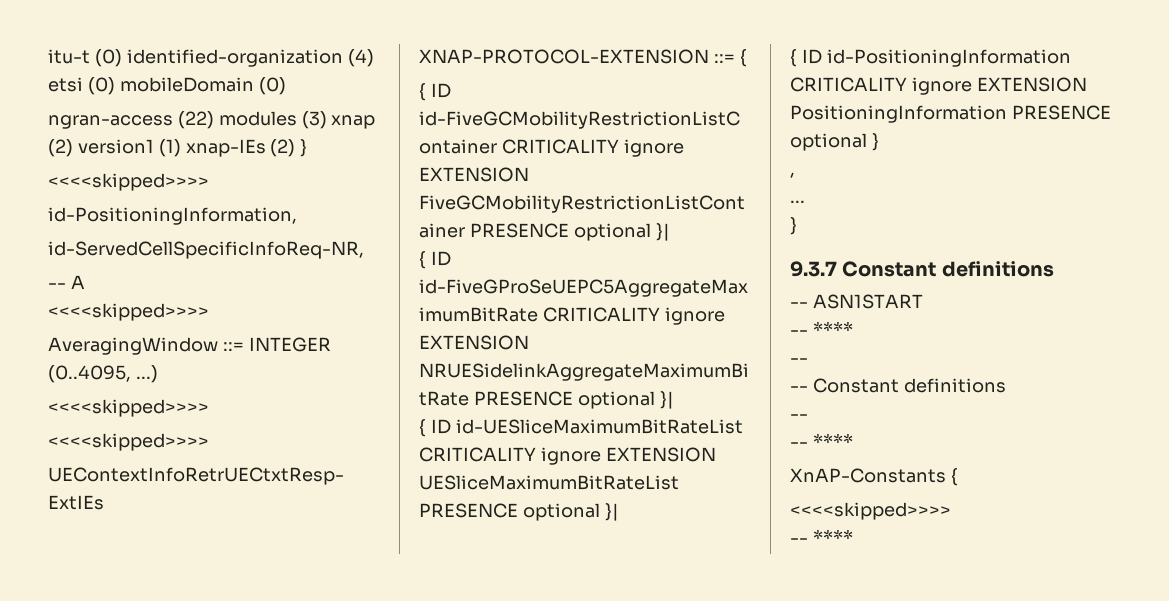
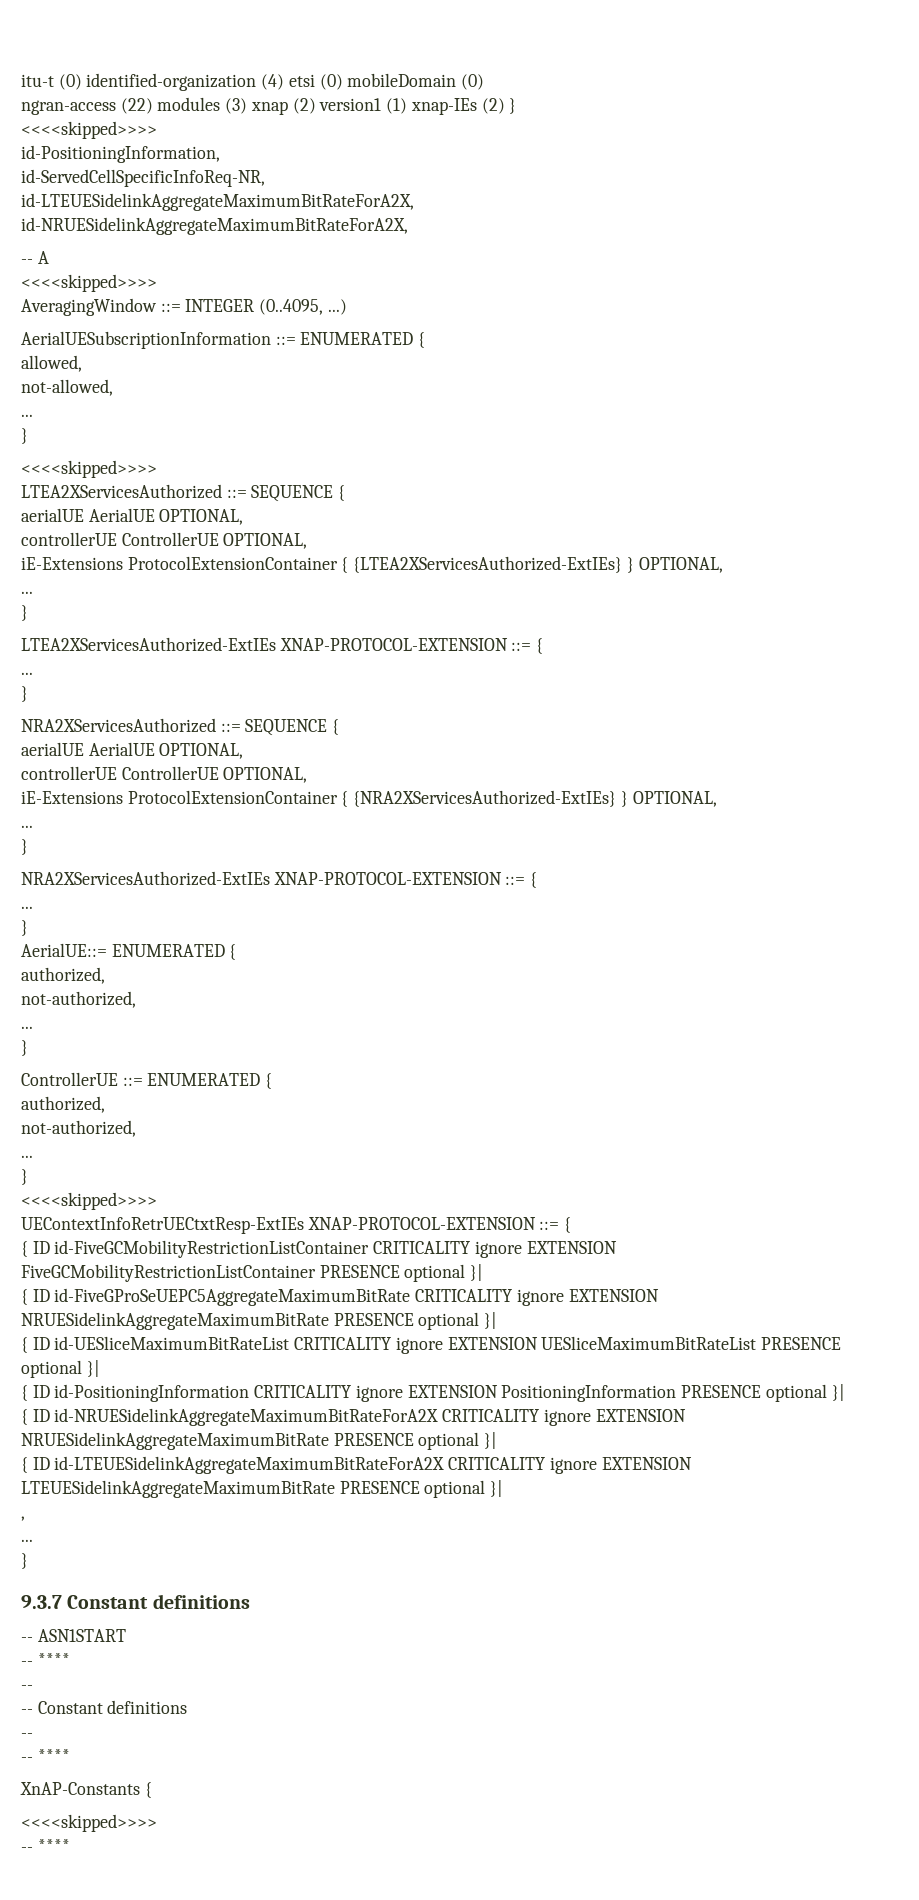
+ id-LTEUESidelinkAggregateMaximumBitRateForA2X,
+ id-NRUESidelinkAggregateMaximumBitRateForA2X,
  AveragingWindow ::= INTEGER (0..4095, ...)
+ AerialUESubscriptionInformation ::= ENUMERATED {
+ allowed,
+ not-allowed,
+ ...
+ }
  <<<<skipped>>>>
+ LTEA2XServicesAuthorized ::= SEQUENCE {
+ aerialUE AerialUE OPTIONAL,
+ controllerUE ControllerUE OPTIONAL,
+ iE-Extensions ProtocolExtensionContainer { {LTEA2XServicesAuthorized-ExtIEs} } OPTIONAL,
+ ...
+ }
+ LTEA2XServicesAuthorized-ExtIEs XNAP-PROTOCOL-EXTENSION ::= {
+ ...
+ }
+ NRA2XServicesAuthorized ::= SEQUENCE {
+ aerialUE AerialUE OPTIONAL,
+ controllerUE ControllerUE OPTIONAL,
+ iE-Extensions ProtocolExtensionContainer { {NRA2XServicesAuthorized-ExtIEs} } OPTIONAL,
+ ...
+ }
+ NRA2XServicesAuthorized-ExtIEs XNAP-PROTOCOL-EXTENSION ::= {
+ ...
+ }
+ AerialUE::= ENUMERATED {
+ authorized,
+ not-authorized,
+ ...
+ }
+ ControllerUE ::= ENUMERATED {
+ authorized,
+ not-authorized,
+ ...
+ }
- { ID id-PositioningInformation CRITICALITY ignore EXTENSION PositioningInformation PRESENCE optional }
+ { ID id-PositioningInformation CRITICALITY ignore EXTENSION PositioningInformation PRESENCE optional }|
+ { ID id-NRUESidelinkAggregateMaximumBitRateForA2X CRITICALITY ignore EXTENSION NRUESidelinkAggregateMaximumBitRate PRESENCE optional }|
+ { ID id-LTEUESidelinkAggregateMaximumBitRateForA2X CRITICALITY ignore EXTENSION LTEUESidelinkAggregateMaximumBitRate PRESENCE optional }|

